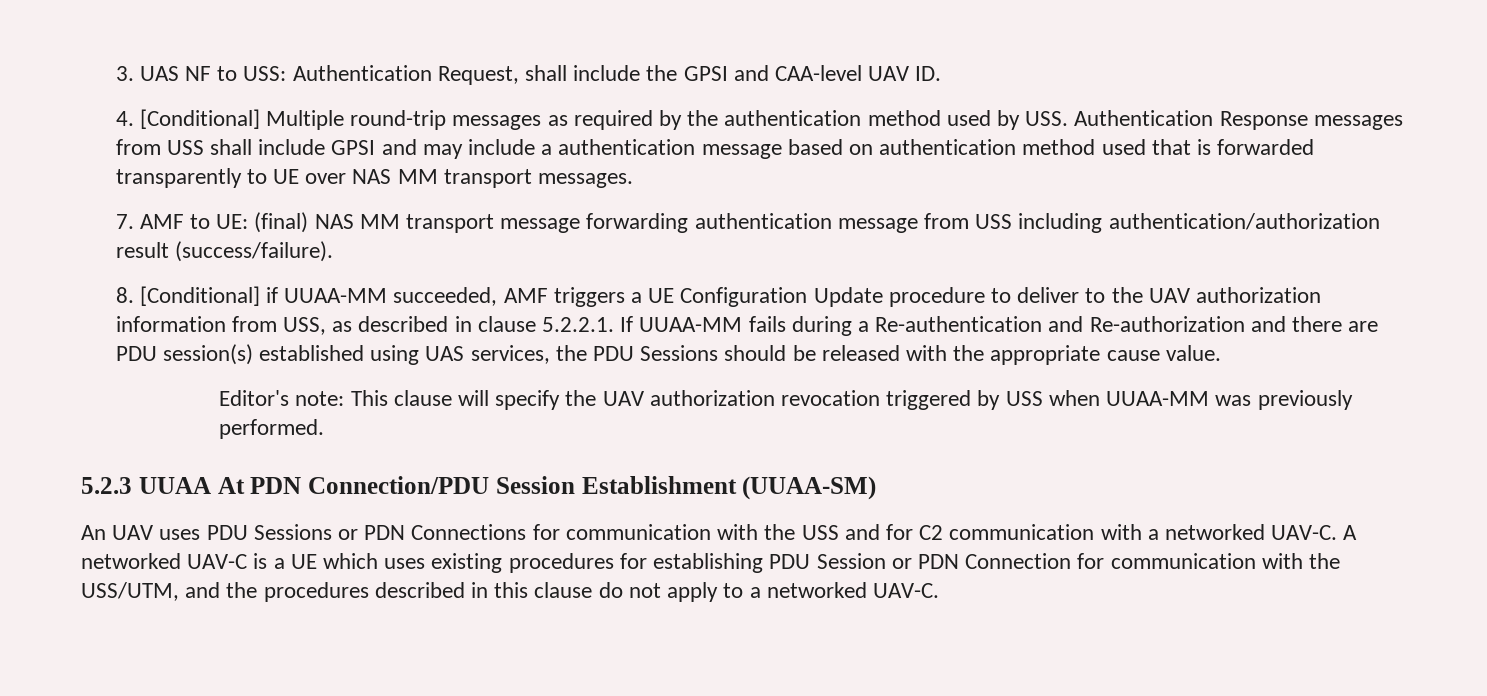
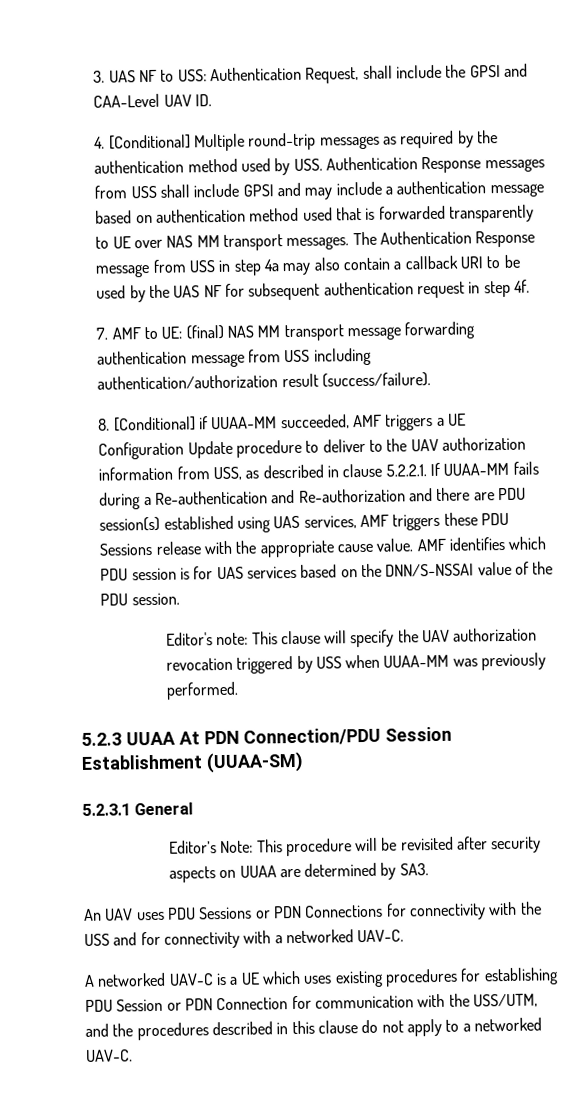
- 3. UAS NF to USS: Authentication Request, shall include the GPSI and CAA-level UAV ID.
+ 3. UAS NF to USS: Authentication Request, shall include the GPSI and CAA-Level UAV ID.
+ The Authentication Response message from USS in step 4a may also contain a callback URI to be used by the UAS NF for subsequent authentication request in step 4f.
- 8. [Conditional] if UUAA-MM succeeded, AMF triggers a UE Configuration Update procedure to deliver to the UAV authorization information from USS, as described in clause 5.2.2.1. If UUAA-MM fails during a Re-authentication and Re-authorization and there are PDU session(s) established using UAS services, the PDU Sessions should be released with the appropriate cause value.
+ 8. [Conditional] if UUAA-MM succeeded, AMF triggers a UE Configuration Update procedure to deliver to the UAV authorization information from USS, as described in clause 5.2.2.1. If UUAA-MM fails during a Re-authentication and Re-authorization and there are PDU session(s) established using UAS services, AMF triggers these PDU Sessions release with the appropriate cause value. AMF identifies which PDU session is for UAS services based on the DNN/S-NSSAI value of the PDU session.
+ 5.2.3.1 General
+ Editor’s Note: This procedure will be revisited after security aspects on UUAA are determined by SA3.
- An UAV uses PDU Sessions or PDN Connections for communication with the USS and for C2 communication with a networked UAV-C. A networked UAV-C is a UE which uses existing procedures for establishing PDU Session or PDN Connection for communication with the USS/UTM, and the procedures described in this clause do not apply to a networked UAV-C.
+ An UAV uses PDU Sessions or PDN Connections for connectivity with the USS and for connectivity with a networked UAV-C.
+ A networked UAV-C is a UE which uses existing procedures for establishing PDU Session or PDN Connection for communication with the USS/UTM, and the procedures described in this clause do not apply to a networked UAV-C.

